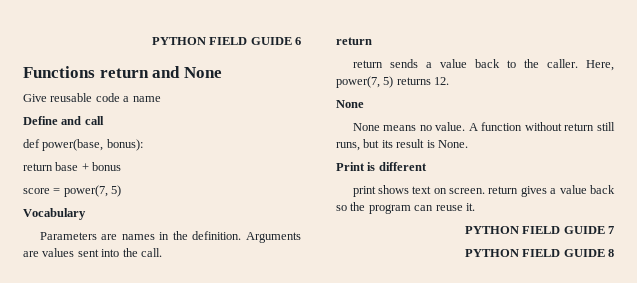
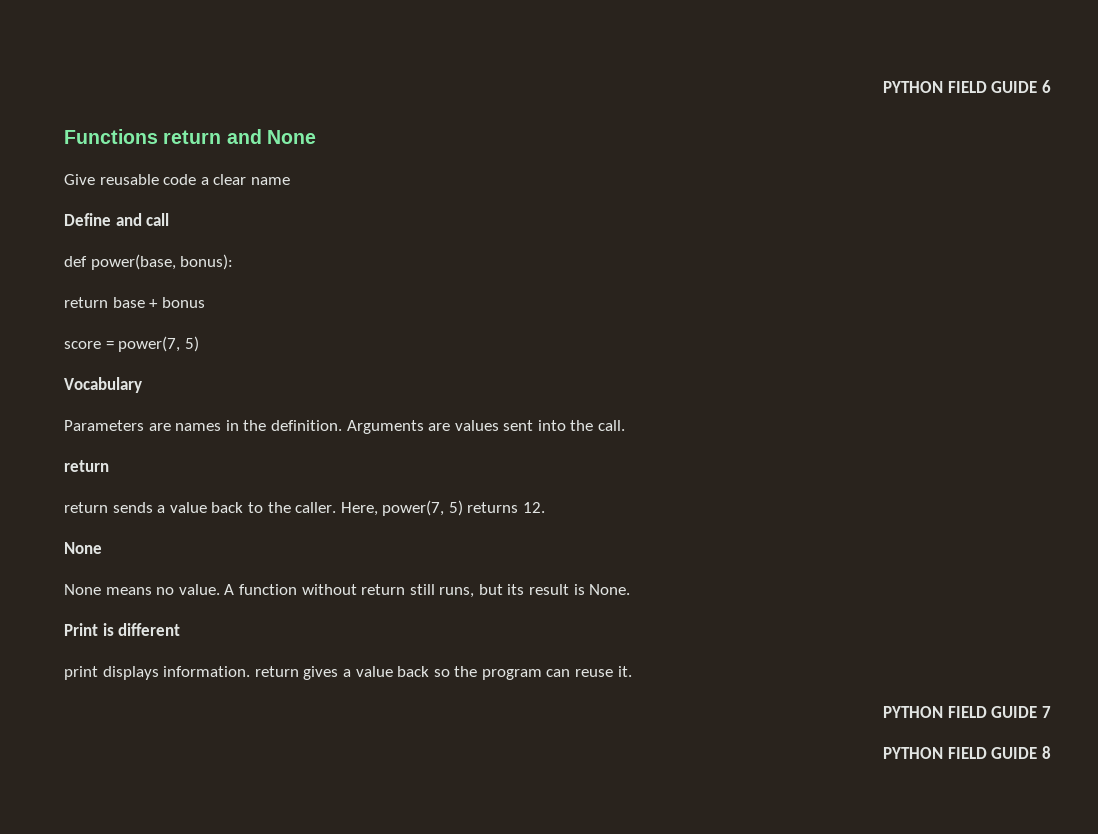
- Give reusable code a name
+ Give reusable code a clear name
- print shows text on screen. return gives a value back so the program can reuse it.
+ print displays information. return gives a value back so the program can reuse it.

